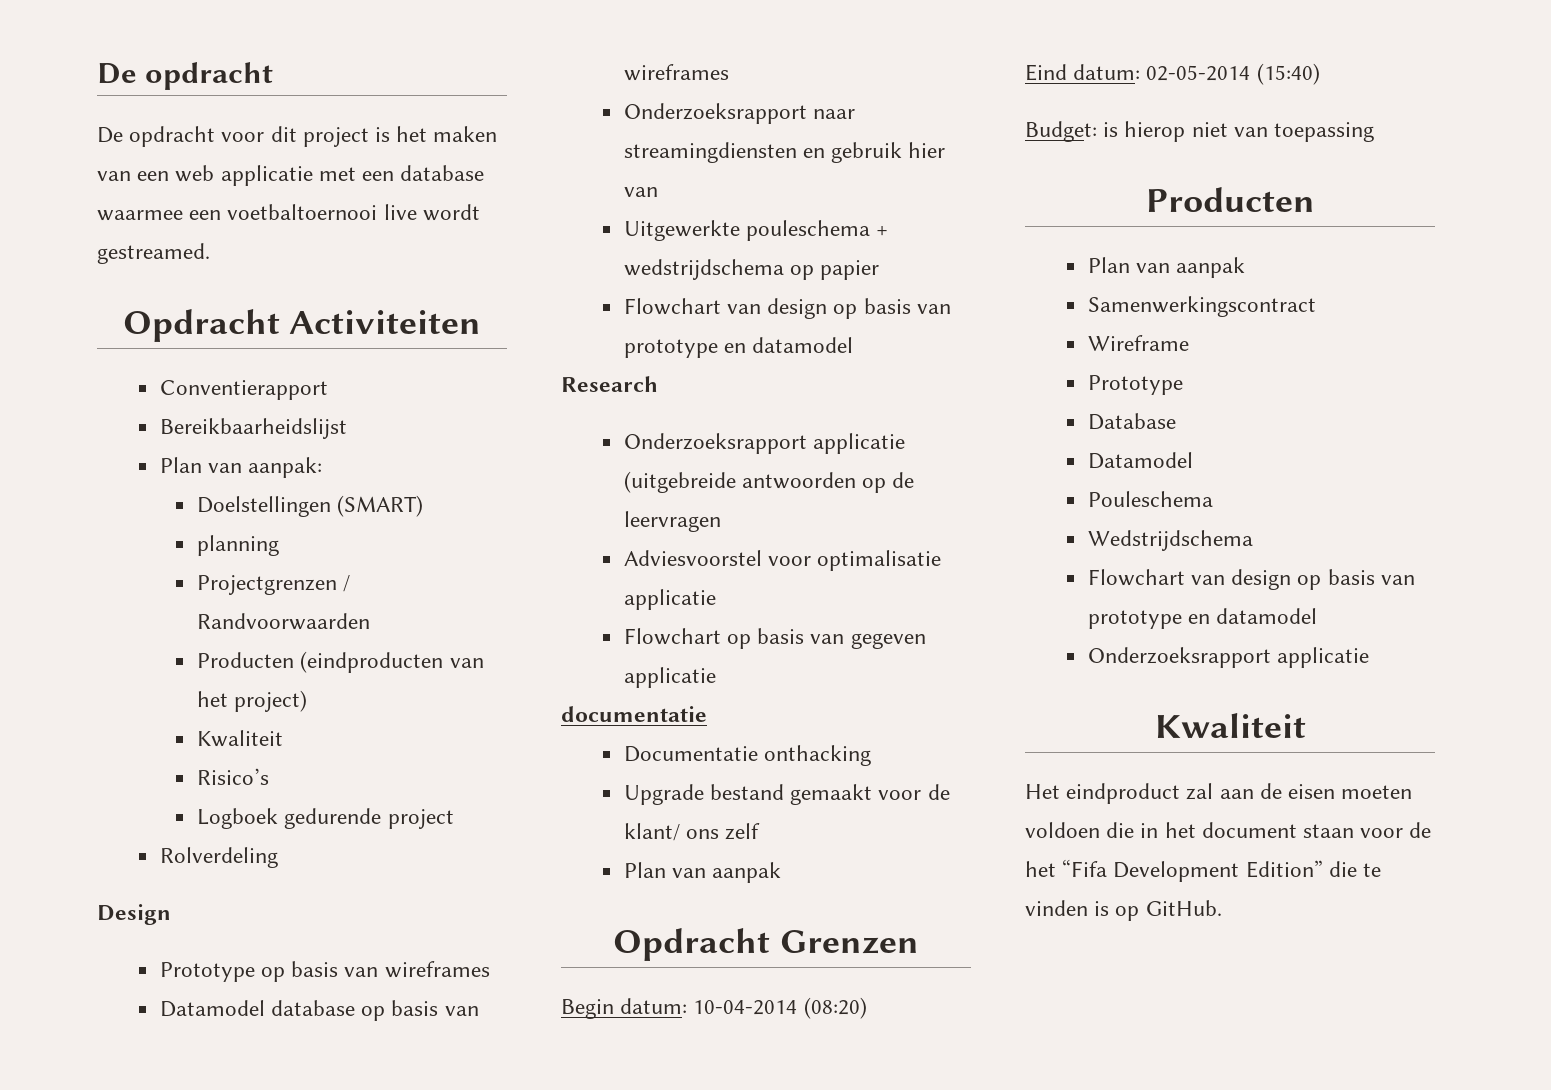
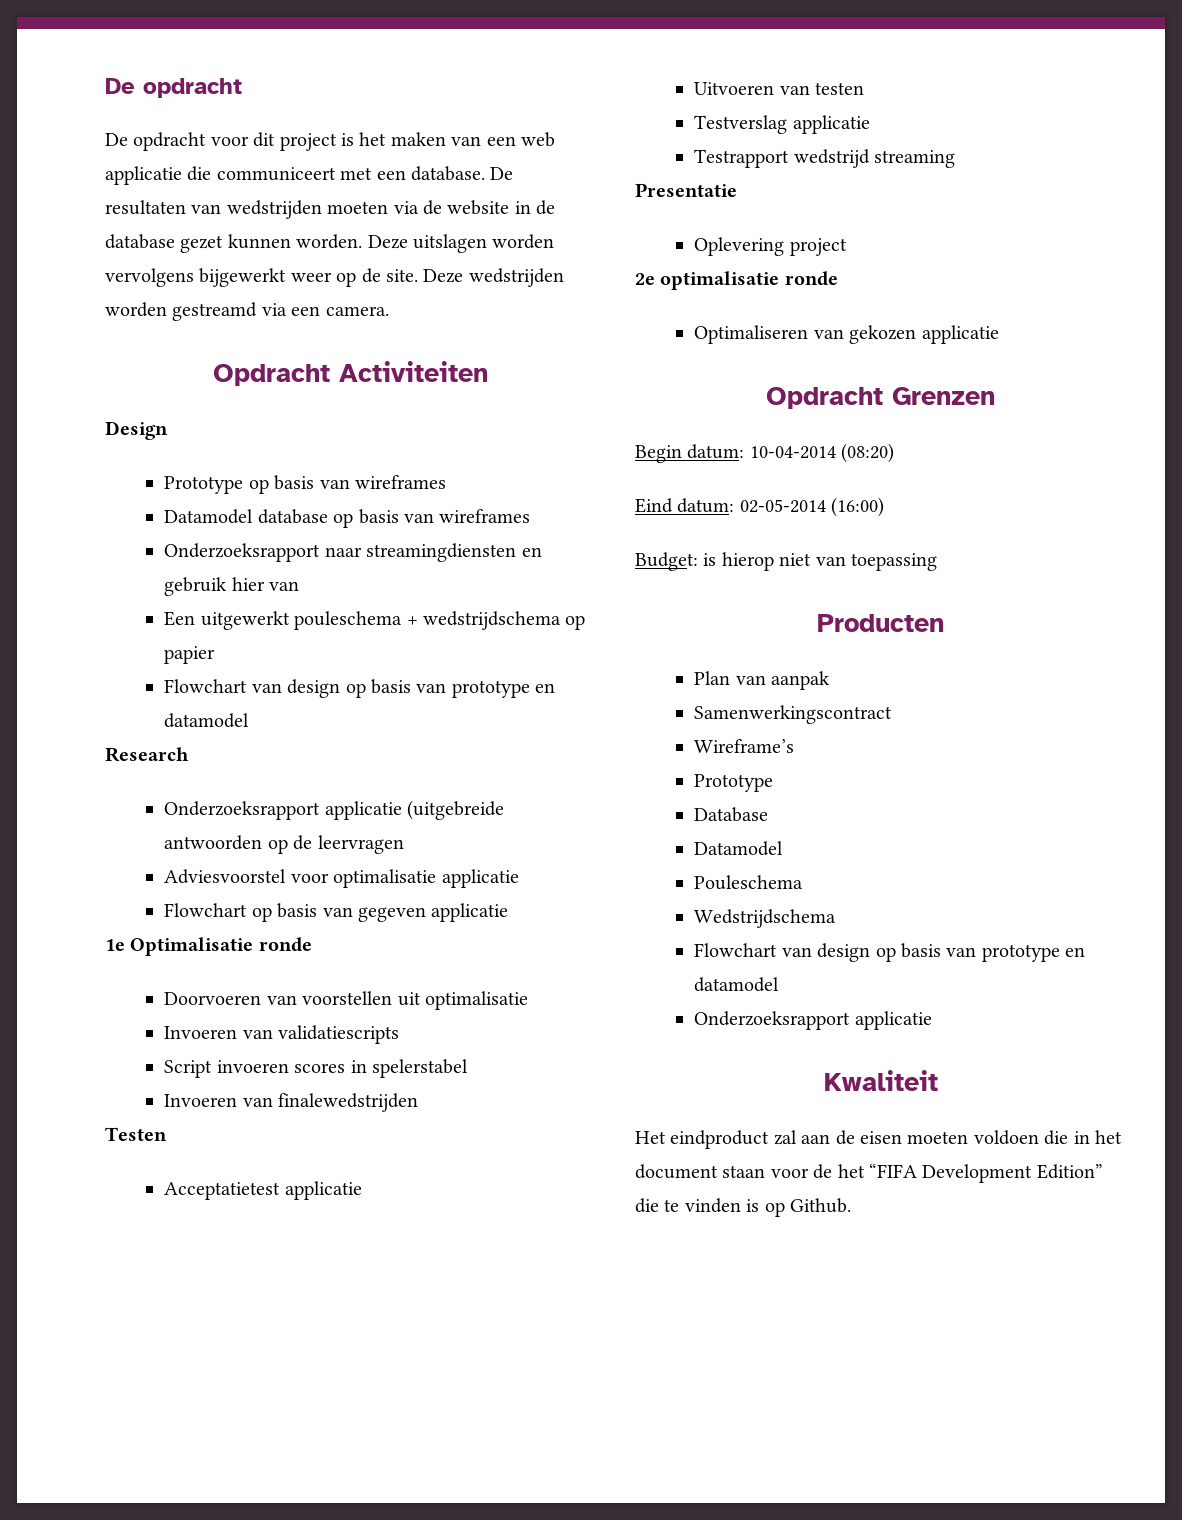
- De opdracht voor dit project is het maken van een web applicatie met een database waarmee een voetbaltoernooi live wordt gestreamed.
+ De opdracht voor dit project is het maken van een web applicatie die communiceert met een database. De resultaten van wedstrijden moeten via de website in de database gezet kunnen worden. Deze uitslagen worden vervolgens bijgewerkt weer op de site. Deze wedstrijden worden gestreamd via een camera.
  Opdracht Activiteiten
- Conventierapport
- Bereikbaarheidslijst
- Plan van aanpak:
- Doelstellingen (SMART)
- planning
- Projectgrenzen / Randvoorwaarden
- Producten (eindproducten van het project)
- Kwaliteit
- Risico’s
- Logboek gedurende project
- Rolverdeling
- Uitgewerkte pouleschema + wedstrijdschema op papier
+ Een uitgewerkt pouleschema + wedstrijdschema op papier
- documentatie
- Documentatie onthacking
- Upgrade bestand gemaakt voor de klant/ ons zelf
- Plan van aanpak
+ 1e Optimalisatie ronde
+ Doorvoeren van voorstellen uit optimalisatie
+ Invoeren van validatiescripts
+ Script invoeren scores in spelerstabel
+ Invoeren van finalewedstrijden
+ Testen
+ Acceptatietest applicatie
+ Uitvoeren van testen
+ Testverslag applicatie
+ Testrapport wedstrijd streaming
+ Presentatie
+ Oplevering project
+ 2e optimalisatie ronde
+ Optimaliseren van gekozen applicatie
- Eind datum: 02-05-2014 (15:40)
+ Eind datum: 02-05-2014 (16:00)
- Wireframe
+ Wireframe’s
- Het eindproduct zal aan de eisen moeten voldoen die in het document staan voor de het “Fifa Development Edition” die te vinden is op GitHub.
+ Het eindproduct zal aan de eisen moeten voldoen die in het document staan voor de het “FIFA Development Edition” die te vinden is op Github.

